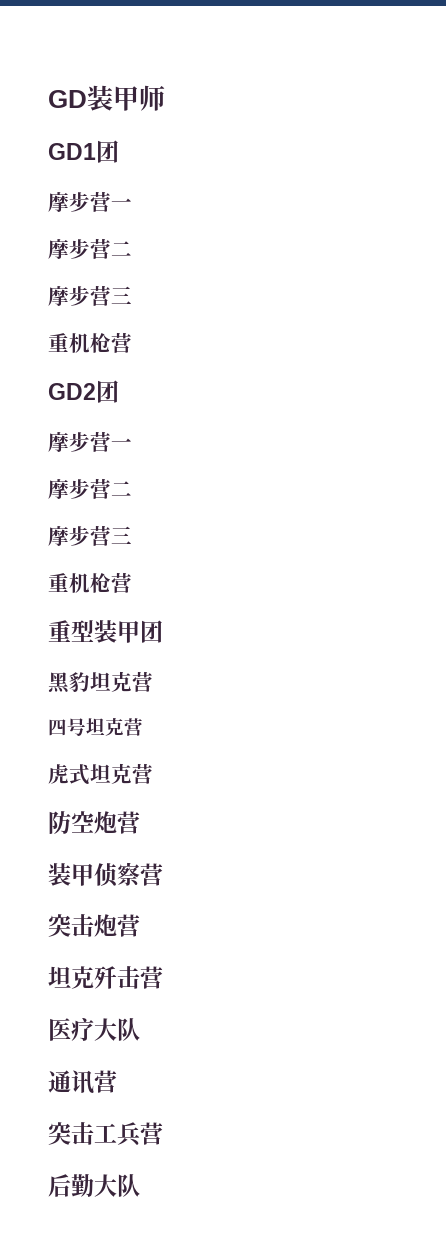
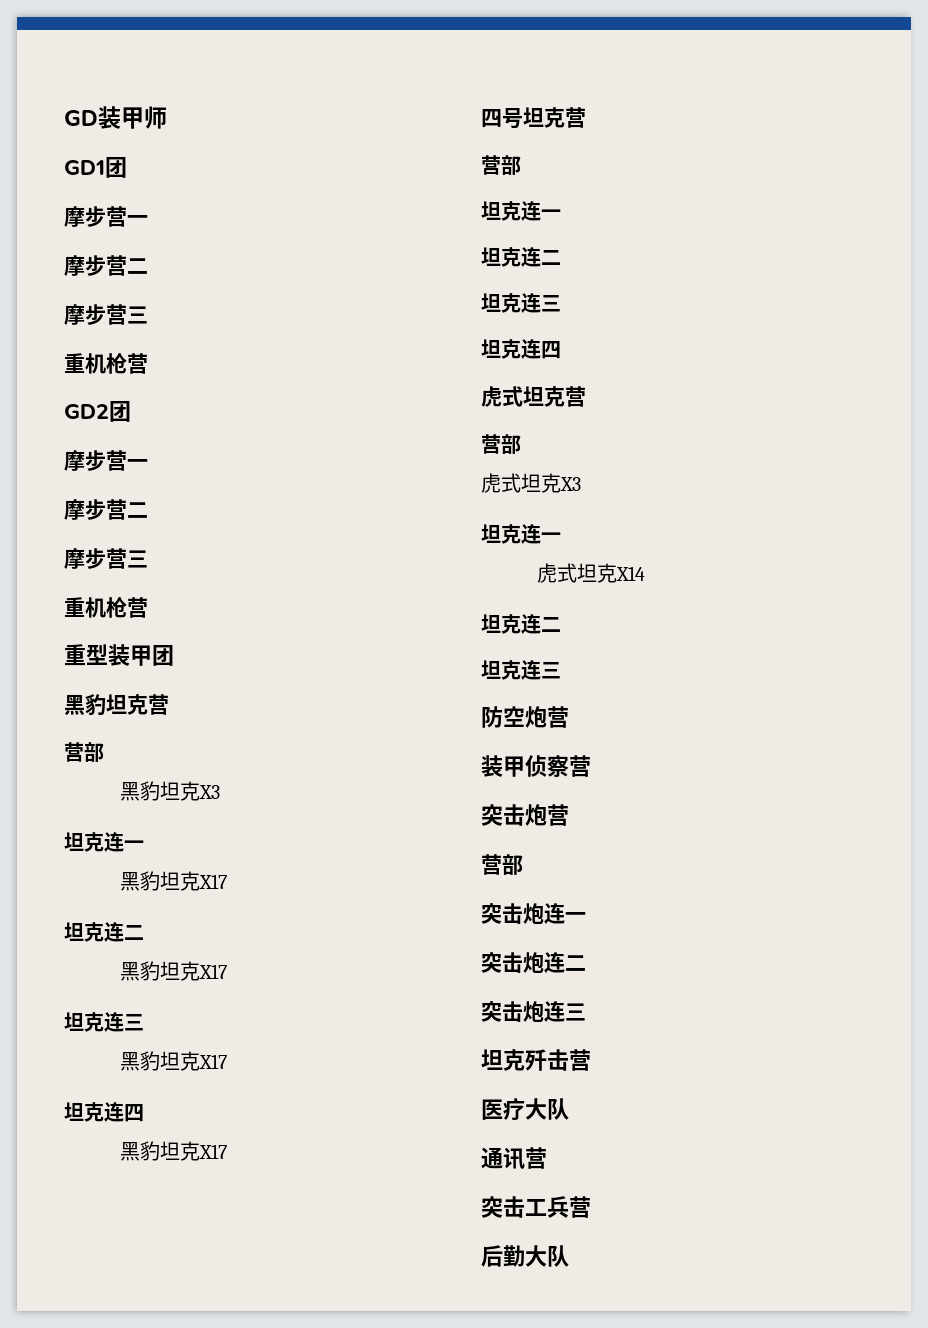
  黑豹坦克营
+ 营部
+ 黑豹坦克X3
+ 坦克连一
+ 黑豹坦克X17
+ 坦克连二
+ 黑豹坦克X17
+ 坦克连三
+ 黑豹坦克X17
+ 坦克连四
+ 黑豹坦克X17
  四号坦克营
+ 营部
+ 坦克连一
+ 坦克连二
+ 坦克连三
+ 坦克连四
  虎式坦克营
+ 营部
+ 虎式坦克X3
+ 坦克连一
+ 虎式坦克X14
+ 坦克连二
+ 坦克连三
  突击炮营
+ 营部
+ 突击炮连一
+ 突击炮连二
+ 突击炮连三

